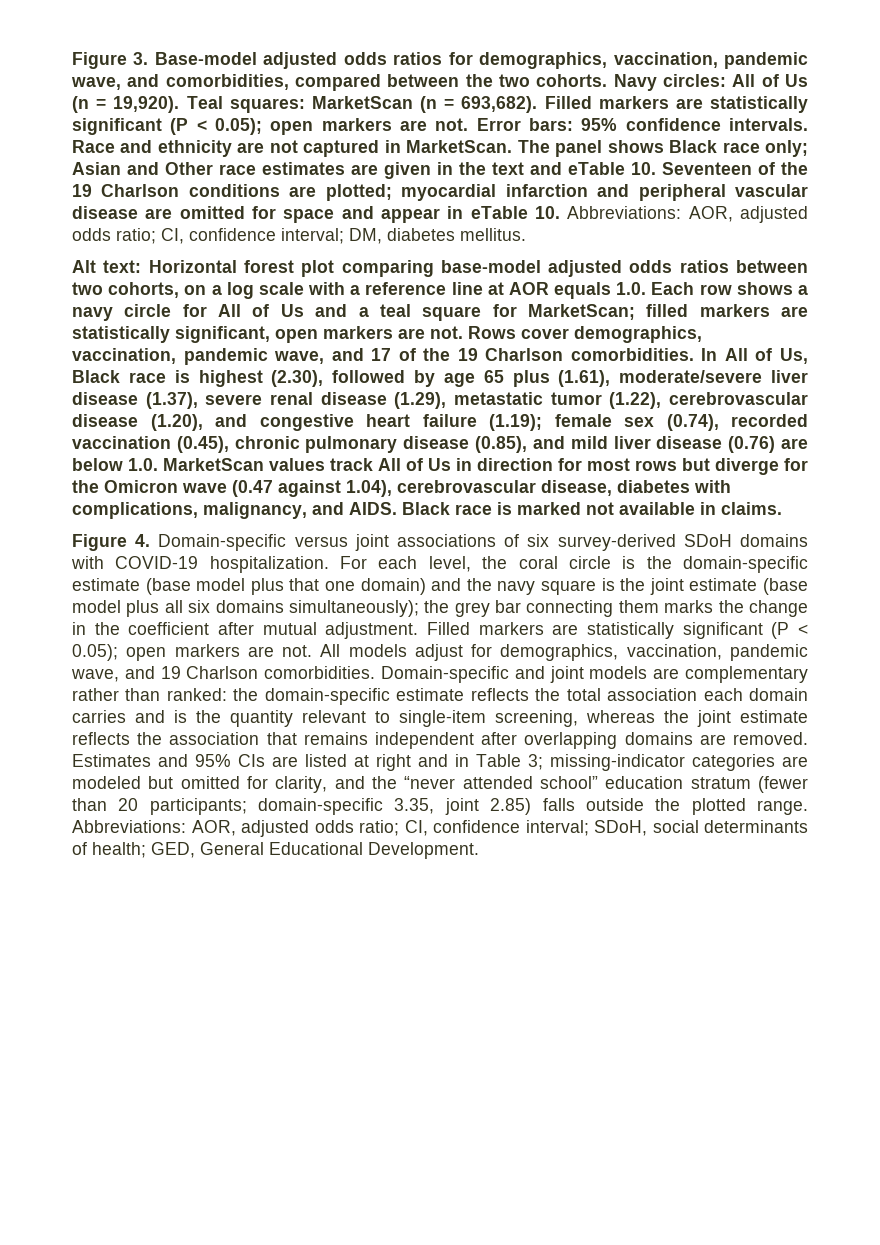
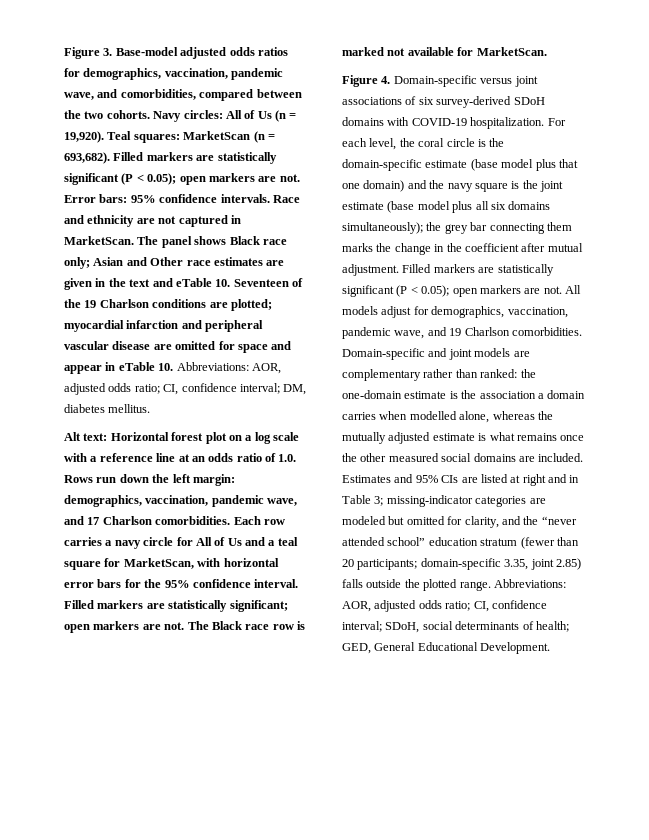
- Alt text: Horizontal forest plot comparing base-model adjusted odds ratios between two cohorts, on a log scale with a reference line at AOR equals 1.0. Each row shows a navy circle for All of Us and a teal square for MarketScan; filled markers are statistically significant, open markers are not. Rows cover demographics, vaccination, pandemic wave, and 17 of the 19 Charlson comorbidities. In All of Us, Black race is highest (2.30), followed by age 65 plus (1.61), moderate/severe liver disease (1.37), severe renal disease (1.29), metastatic tumor (1.22), cerebrovascular disease (1.20), and congestive heart failure (1.19); female sex (0.74), recorded vaccination (0.45), chronic pulmonary disease (0.85), and mild liver disease (0.76) are below 1.0. MarketScan values track All of Us in direction for most rows but diverge for the Omicron wave (0.47 against 1.04), cerebrovascular disease, diabetes with complications, malignancy, and AIDS. Black race is marked not available in claims.
+ Alt text: Horizontal forest plot on a log scale with a reference line at an odds ratio of 1.0. Rows run down the left margin: demographics, vaccination, pandemic wave, and 17 Charlson comorbidities. Each row carries a navy circle for All of Us and a teal square for MarketScan, with horizontal error bars for the 95% confidence interval. Filled markers are statistically significant; open markers are not. The Black race row is marked not available for MarketScan.
- Domain-specific and joint models are complementary rather than ranked: the domain-specific estimate reflects the total association each domain carries and is the quantity relevant to single-item screening, whereas the joint estimate reflects the association that remains independent after overlapping domains are removed.
+ Domain-specific and joint models are complementary rather than ranked: the one-domain estimate is the association a domain carries when modelled alone, whereas the mutually adjusted estimate is what remains once the other measured social domains are included.

